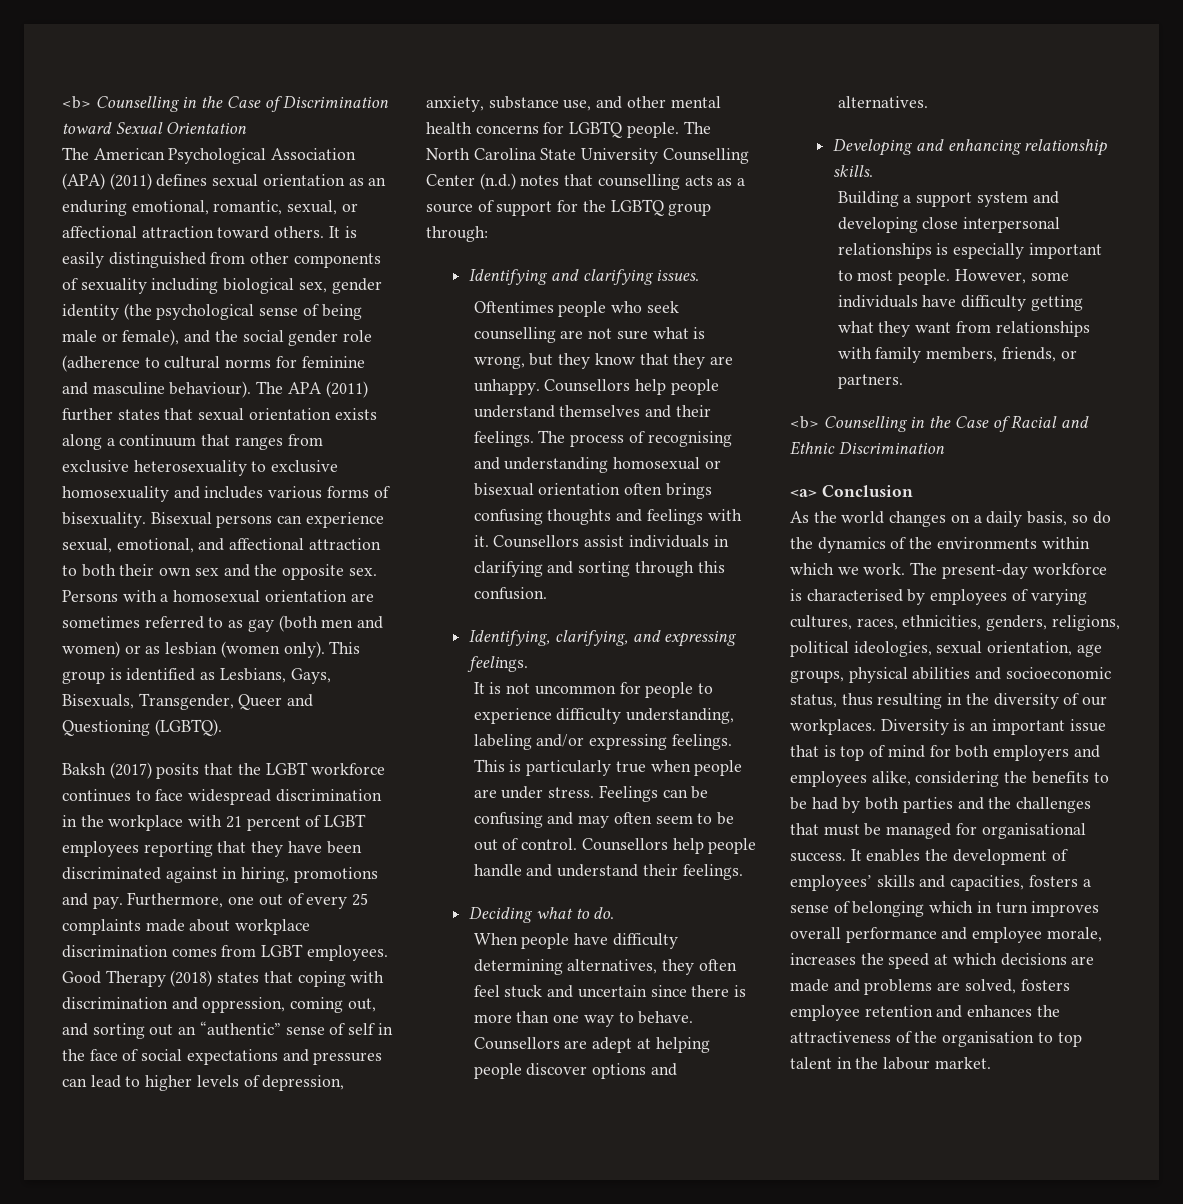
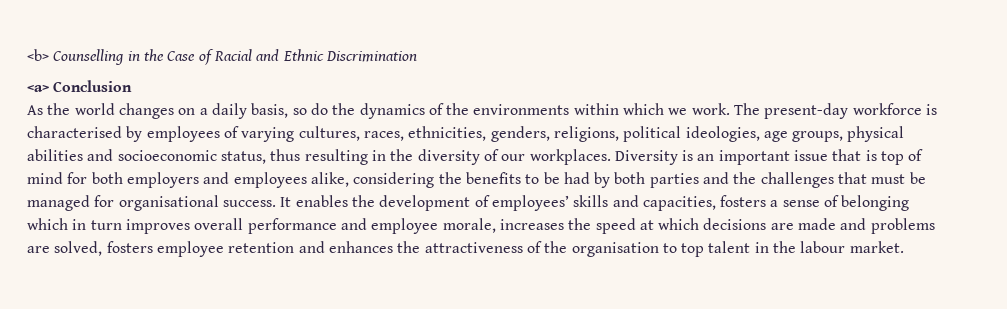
- <b> Counselling in the Case of Discrimination toward Sexual Orientation
- The American Psychological Association (APA) (2011) defines sexual orientation as an enduring emotional, romantic, sexual, or affectional attraction toward others. It is easily distinguished from other components of sexuality including biological sex, gender identity (the psychological sense of being male or female), and the social gender role (adherence to cultural norms for feminine and masculine behaviour). The APA (2011) further states that sexual orientation exists along a continuum that ranges from exclusive heterosexuality to exclusive homosexuality and includes various forms of bisexuality. Bisexual persons can experience sexual, emotional, and affectional attraction to both their own sex and the opposite sex. Persons with a homosexual orientation are sometimes referred to as gay (both men and women) or as lesbian (women only). This group is identified as Lesbians, Gays, Bisexuals, Transgender, Queer and Questioning (LGBTQ).
- Baksh (2017) posits that the LGBT workforce continues to face widespread discrimination in the workplace with 21 percent of LGBT employees reporting that they have been discriminated against in hiring, promotions and pay. Furthermore, one out of every 25 complaints made about workplace discrimination comes from LGBT employees. Good Therapy (2018) states that coping with discrimination and oppression, coming out, and sorting out an “authentic” sense of self in the face of social expectations and pressures can lead to higher levels of depression, anxiety, substance use, and other mental health concerns for LGBTQ people. The North Carolina State University Counselling Center (n.d.) notes that counselling acts as a source of support for the LGBTQ group through:
- Identifying and clarifying issues.
- Oftentimes people who seek counselling are not sure what is wrong, but they know that they are unhappy. Counsellors help people understand themselves and their feelings. The process of recognising and understanding homosexual or bisexual orientation often brings confusing thoughts and feelings with it. Counsellors assist individuals in clarifying and sorting through this confusion.
- Identifying, clarifying, and expressing feelings.
- It is not uncommon for people to experience difficulty understanding, labeling and/or expressing feelings. This is particularly true when people are under stress. Feelings can be confusing and may often seem to be out of control. Counsellors help people handle and understand their feelings.
- Deciding what to do.
- When people have difficulty determining alternatives, they often feel stuck and uncertain since there is more than one way to behave. Counsellors are adept at helping people discover options and alternatives.
- Developing and enhancing relationship skills.
- Building a support system and developing close interpersonal relationships is especially important to most people. However, some individuals have difficulty getting what they want from relationships with family members, friends, or partners.
- The present-day workforce is characterised by employees of varying cultures, races, ethnicities, genders, religions, political ideologies, sexual orientation, age groups, physical abilities and socioeconomic status, thus resulting in the diversity of our workplaces.
+ The present-day workforce is characterised by employees of varying cultures, races, ethnicities, genders, religions, political ideologies, age groups, physical abilities and socioeconomic status, thus resulting in the diversity of our workplaces.

